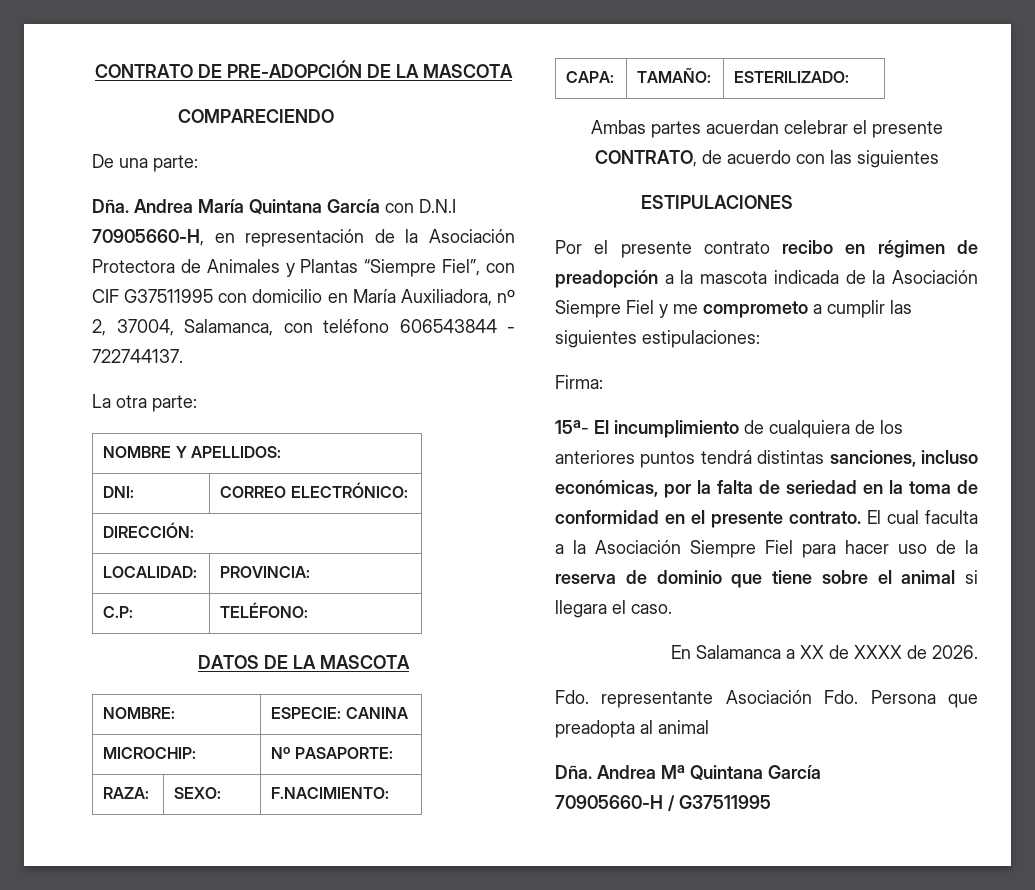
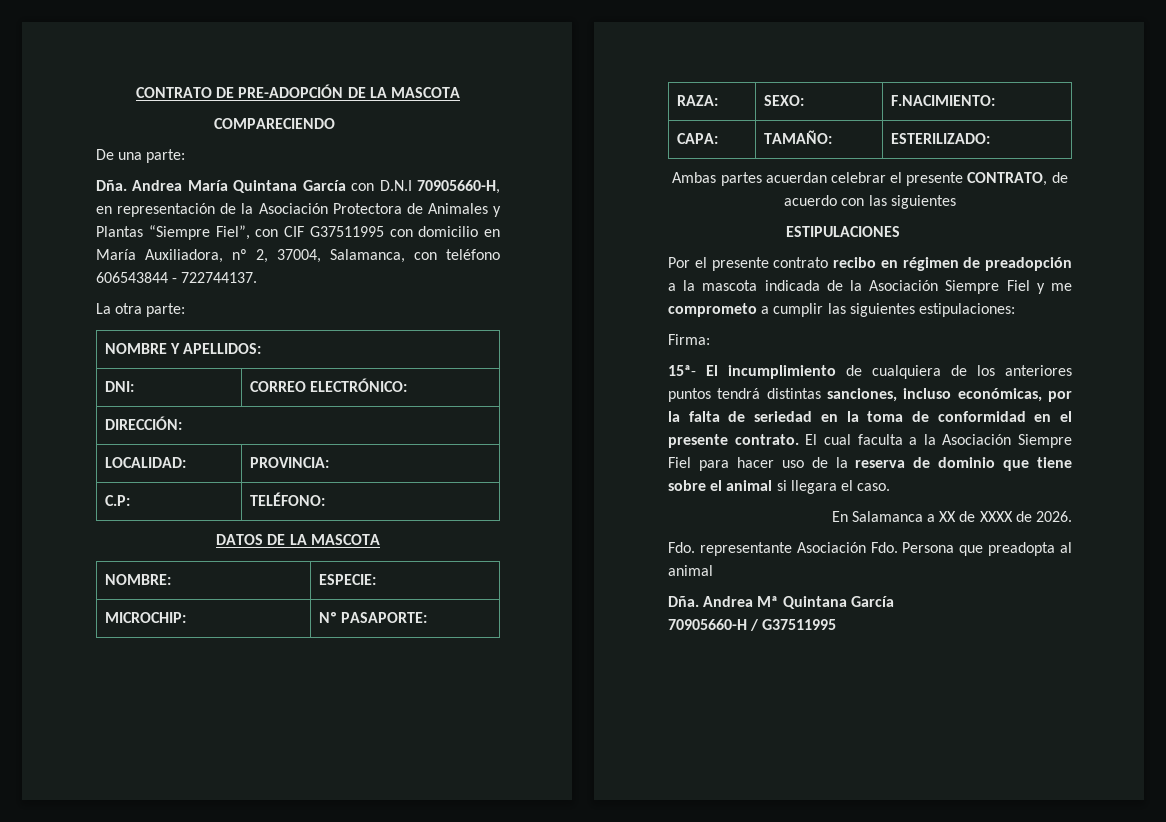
- NOMBRE: | ESPECIE: CANINA
+ NOMBRE: | ESPECIE:

